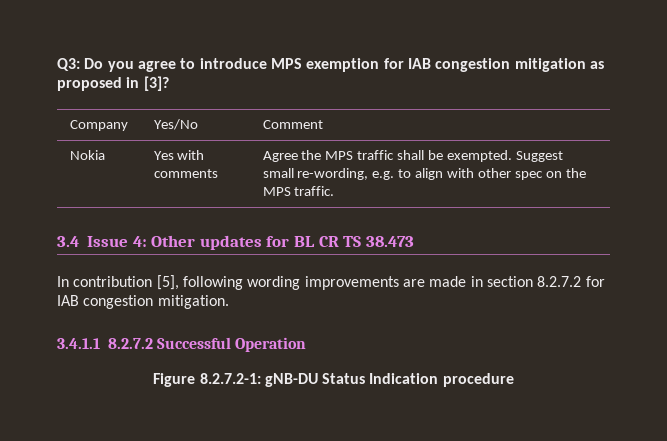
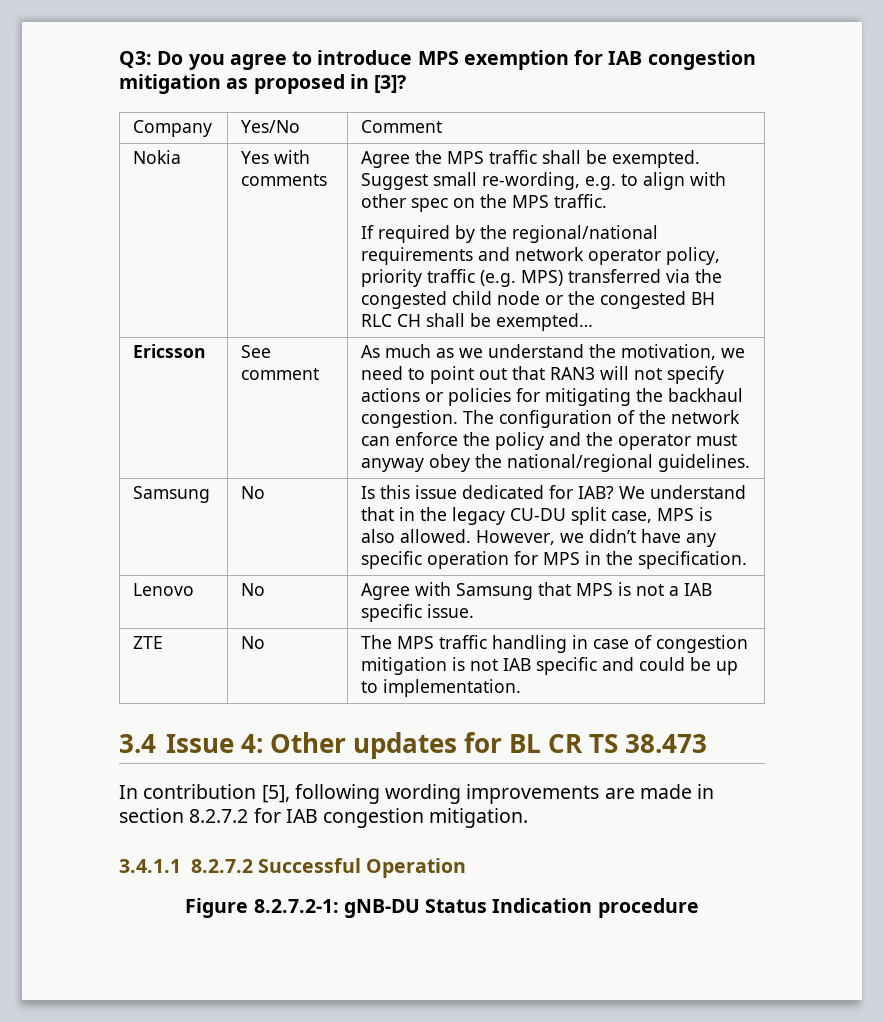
+ If required by the regional/national requirements and network operator policy, priority traffic (e.g. MPS) transferred via the congested child node or the congested BH RLC CH shall be exempted…
+ Ericsson | See comment | As much as we understand the motivation, we need to point out that RAN3 will not specify actions or policies for mitigating the backhaul congestion. The configuration of the network can enforce the policy and the operator must anyway obey the national/regional guidelines.
+ Samsung | No | Is this issue dedicated for IAB? We understand that in the legacy CU-DU split case, MPS is also allowed. However, we didn’t have any specific operation for MPS in the specification.
+ Lenovo | No | Agree with Samsung that MPS is not a IAB specific issue.
+ ZTE | No | The MPS traffic handling in case of congestion mitigation is not IAB specific and could be up to implementation.

